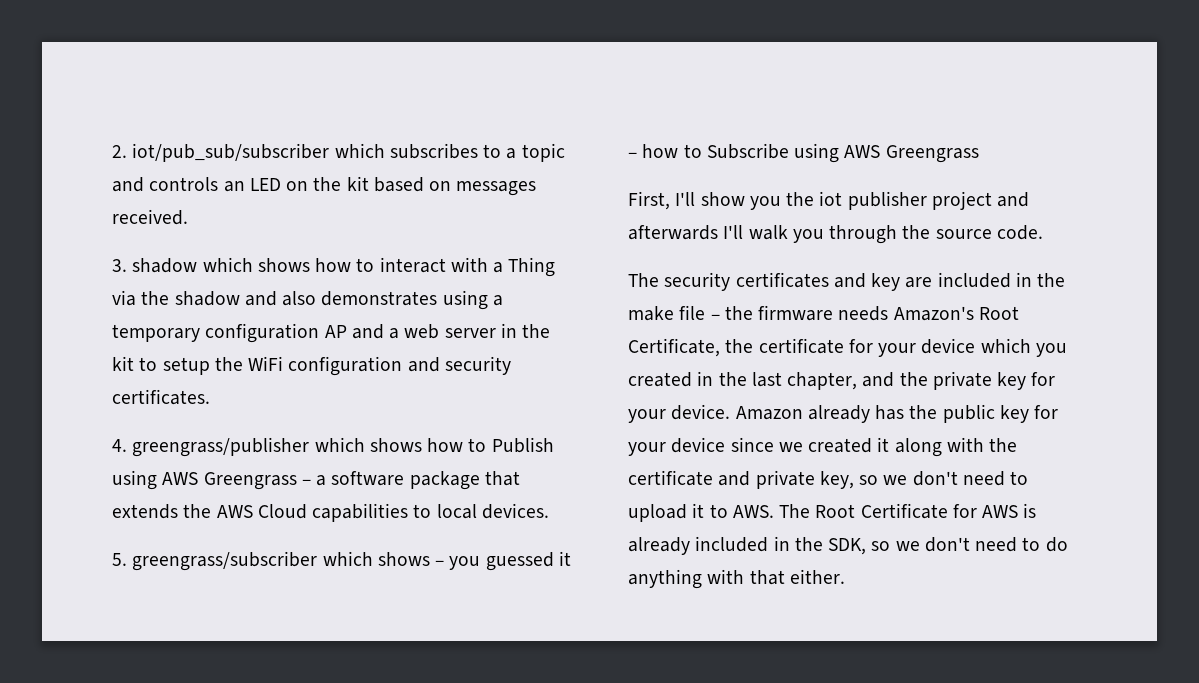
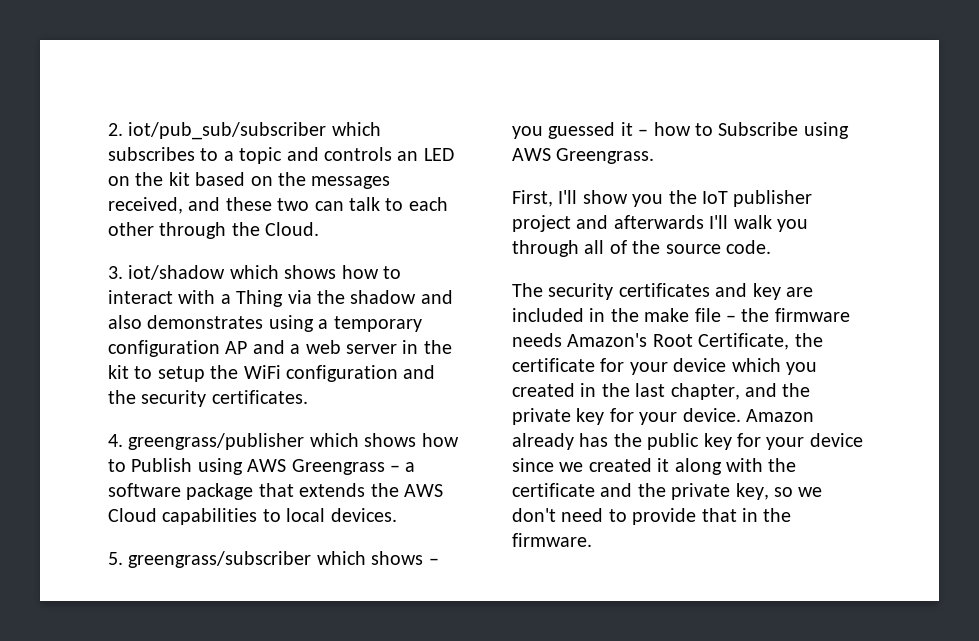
- 2. iot/pub_sub/subscriber which subscribes to a topic and controls an LED on the kit based on messages received.
+ 2. iot/pub_sub/subscriber which subscribes to a topic and controls an LED on the kit based on the messages received, and these two can talk to each other through the Cloud.
- 3. shadow which shows how to interact with a Thing via the shadow and also demonstrates using a temporary configuration AP and a web server in the kit to setup the WiFi configuration and security certificates.
+ 3. iot/shadow which shows how to interact with a Thing via the shadow and also demonstrates using a temporary configuration AP and a web server in the kit to setup the WiFi configuration and the security certificates.
- 5. greengrass/subscriber which shows – you guessed it – how to Subscribe using AWS Greengrass
+ 5. greengrass/subscriber which shows – you guessed it – how to Subscribe using AWS Greengrass.
- First, I'll show you the iot publisher project and afterwards I'll walk you through the source code.
+ First, I'll show you the IoT publisher project and afterwards I'll walk you through all of the source code.
- Amazon already has the public key for your device since we created it along with the certificate and private key, so we don't need to upload it to AWS. The Root Certificate for AWS is already included in the SDK, so we don't need to do anything with that either.
+ Amazon already has the public key for your device since we created it along with the certificate and the private key, so we don't need to provide that in the firmware.

